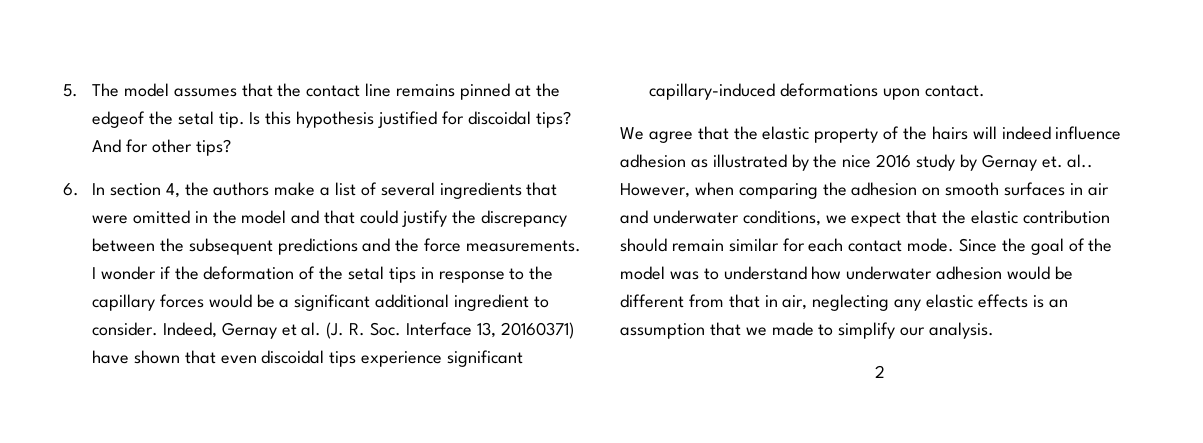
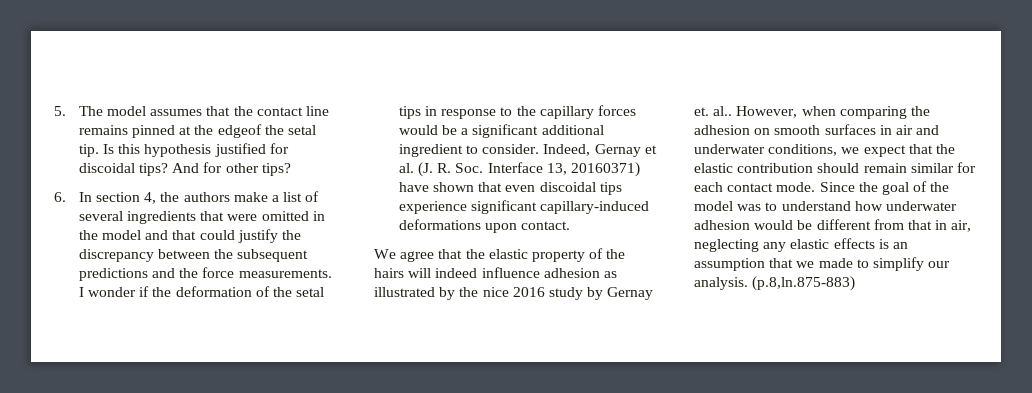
- Since the goal of the model was to understand how underwater adhesion would be different from that in air, neglecting any elastic effects is an assumption that we made to simplify our analysis.
- 2
+ Since the goal of the model was to understand how underwater adhesion would be different from that in air, neglecting any elastic effects is an assumption that we made to simplify our analysis. (p.8,ln.875-883)

